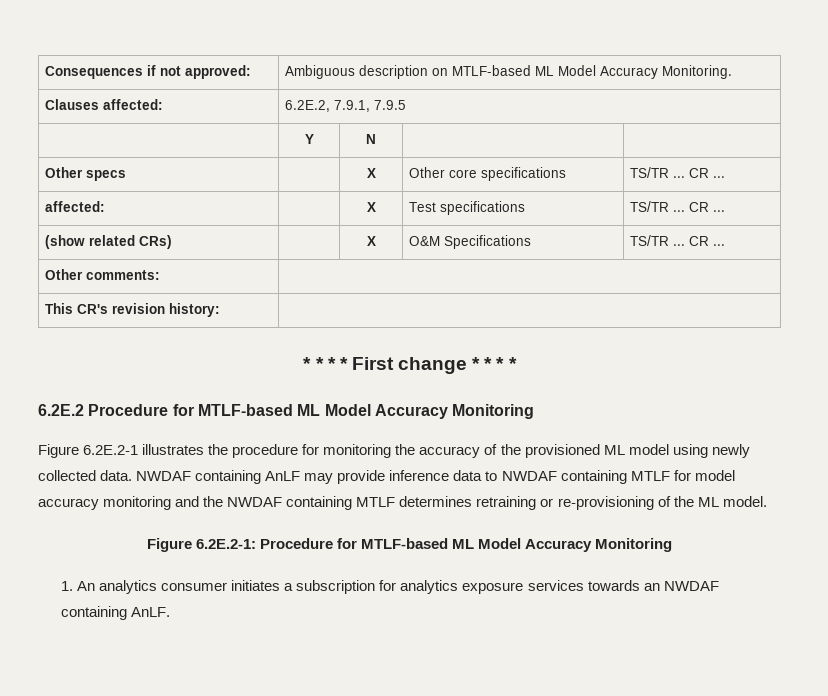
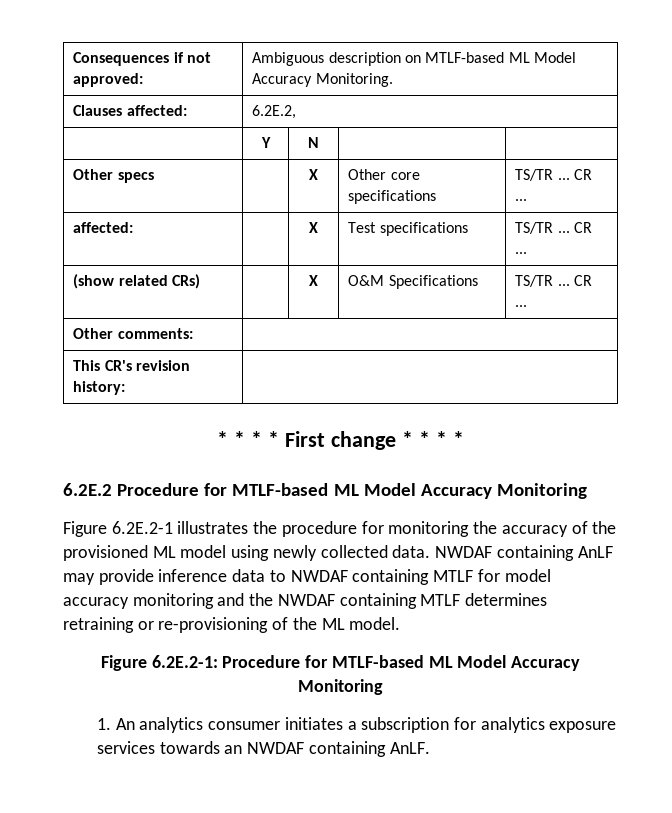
- Clauses affected: | 6.2E.2, 7.9.1, 7.9.5
+ Clauses affected: | 6.2E.2,

